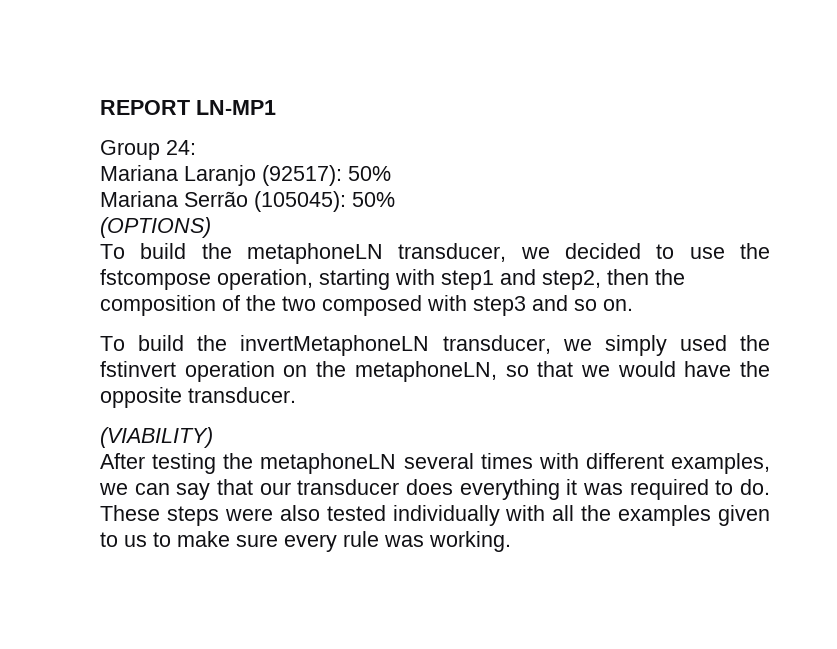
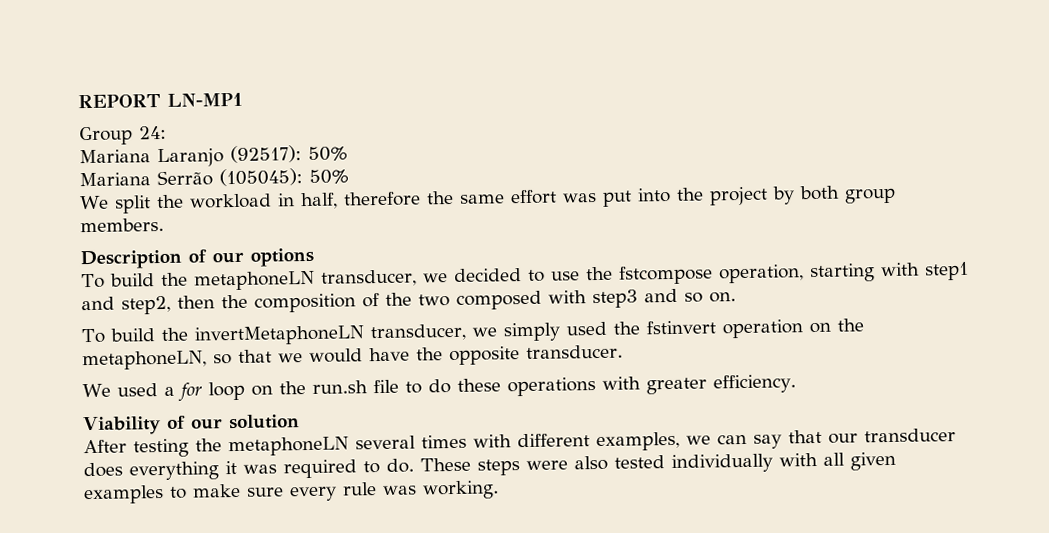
- (OPTIONS)
+ We split the workload in half, therefore the same effort was put into the project by both group members.
+ Description of our options
- (VIABILITY)
+ We used a for loop on the run.sh file to do these operations with greater efficiency.
+ Viability of our solution
- These steps were also tested individually with all the examples given to us to make sure every rule was working.
+ These steps were also tested individually with all given examples to make sure every rule was working.

